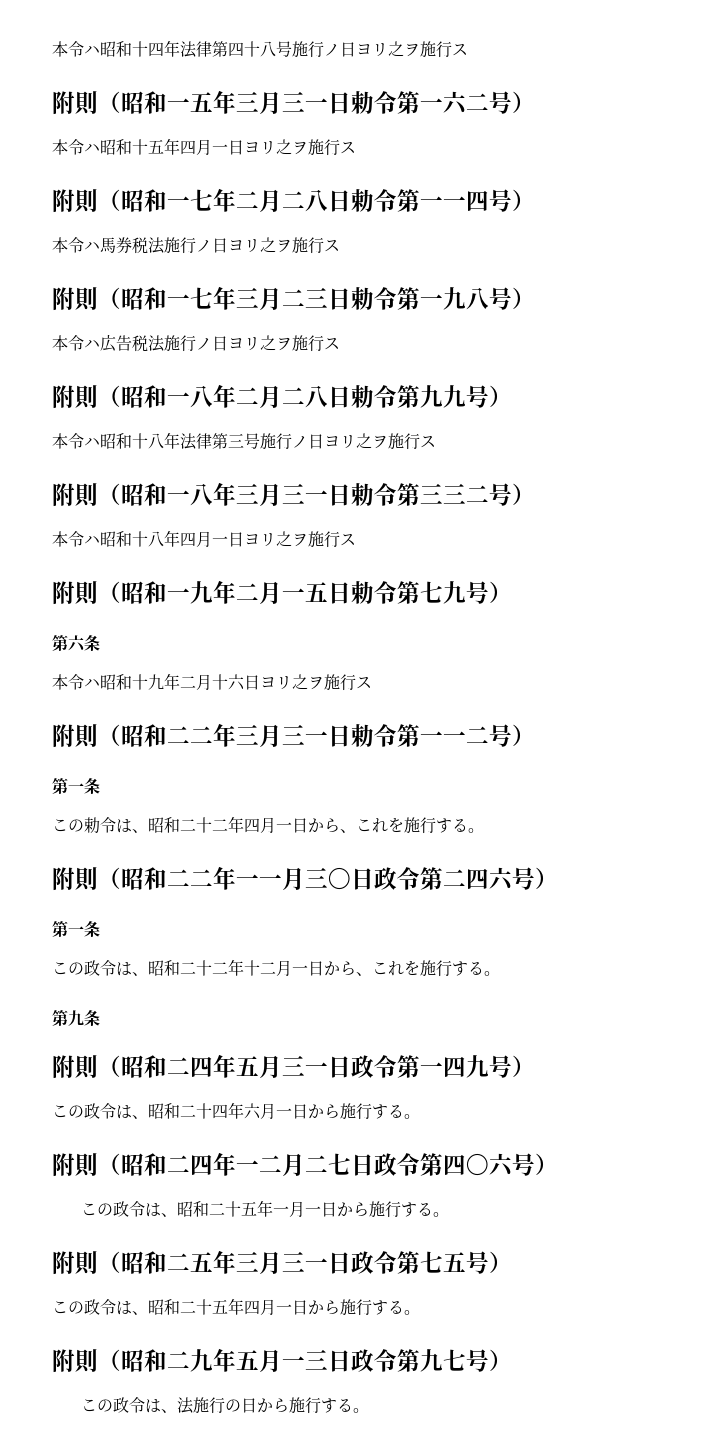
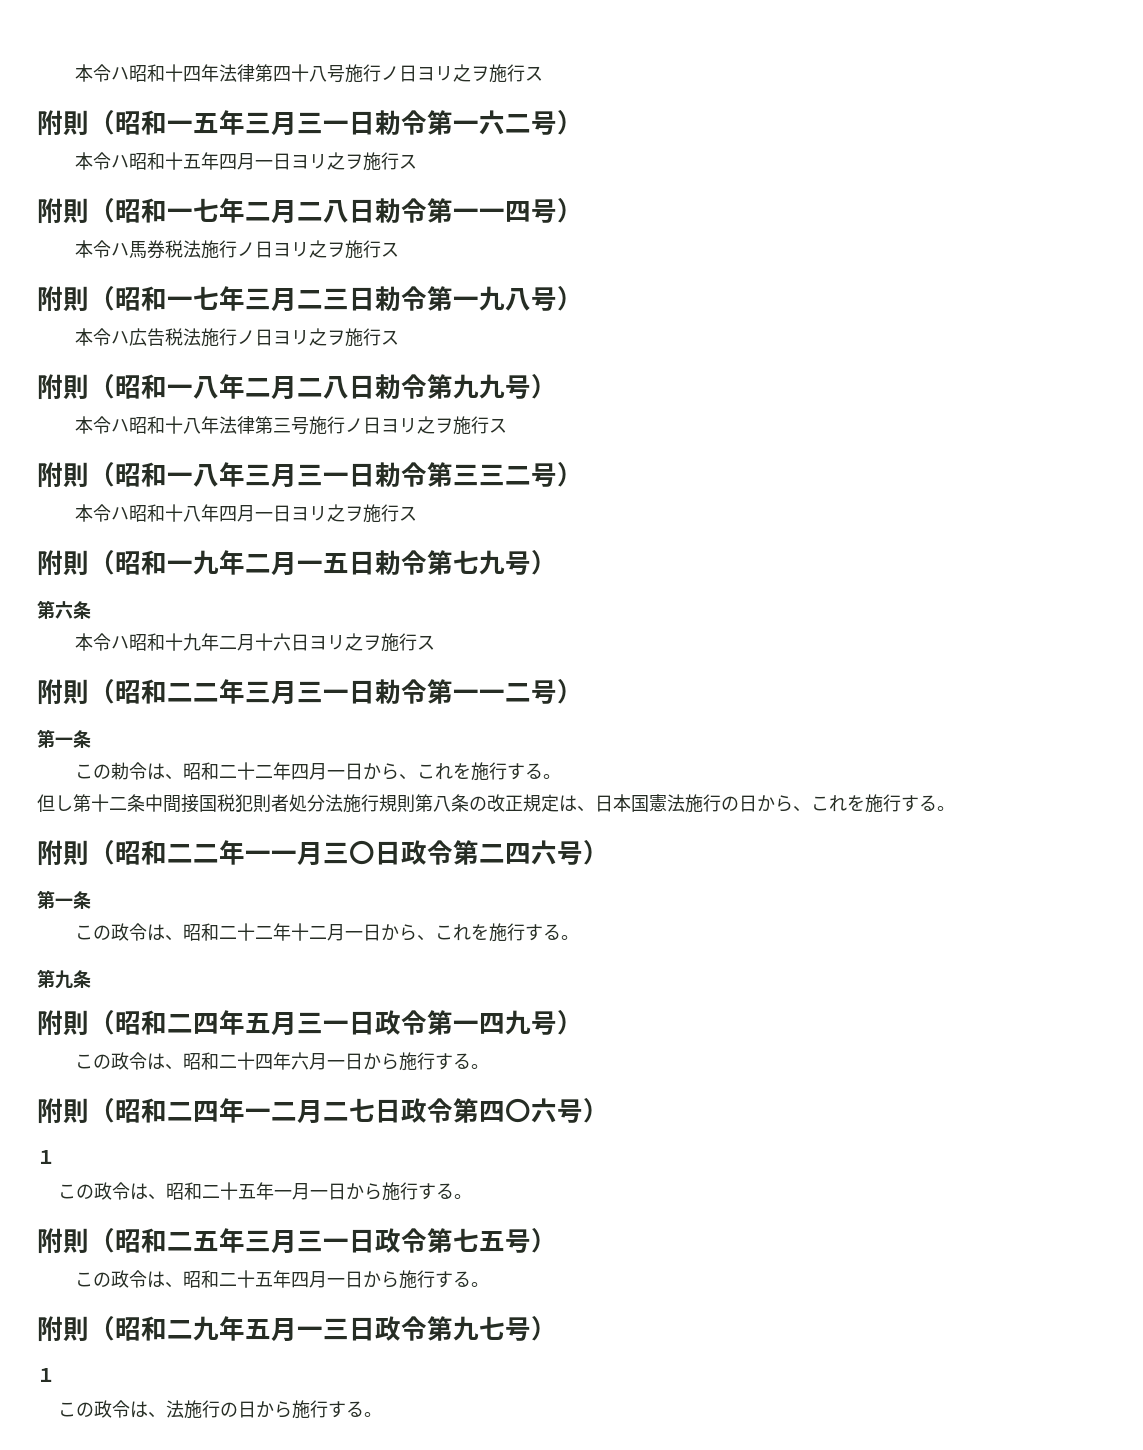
+ 但し第十二条中間接国税犯則者処分法施行規則第八条の改正規定は、日本国憲法施行の日から、これを施行する。
  附則（昭和二四年一二月二七日政令第四〇六号）
+ １
  附則（昭和二九年五月一三日政令第九七号）
+ １

